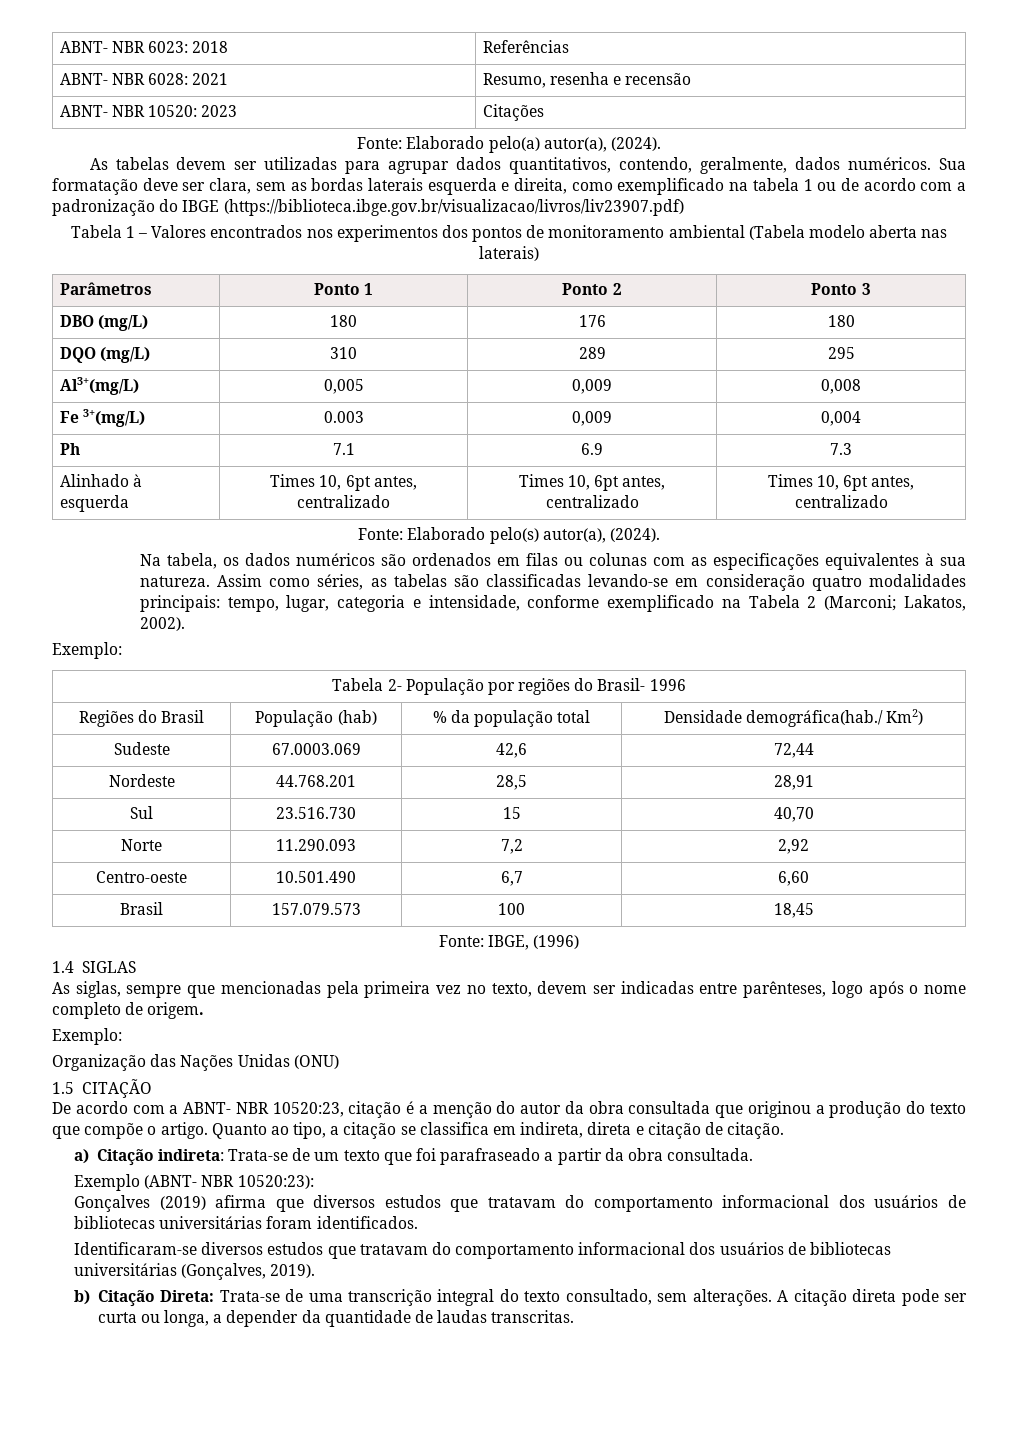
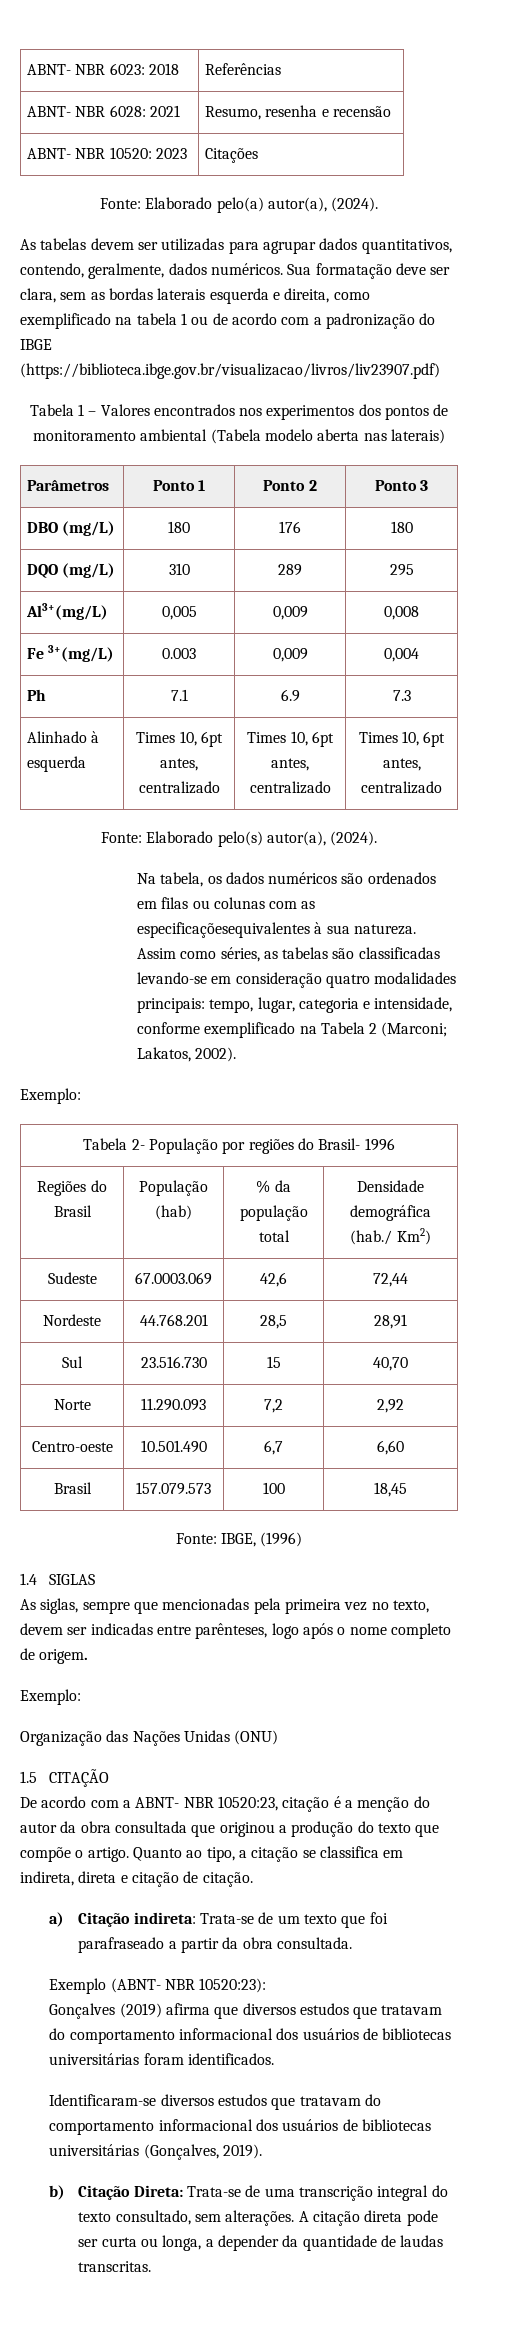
- Na tabela, os dados numéricos são ordenados em filas ou colunas com as especificações equivalentes à sua natureza.
+ Na tabela, os dados numéricos são ordenados em filas ou colunas com as especificaçõesequivalentes à sua natureza.
- Regiões do Brasil | População (hab) | % da população total | Densidade demográfica(hab./ Km2)
+ Regiões do Brasil | População (hab) | % da população total | Densidade demográfica (hab./ Km2)

